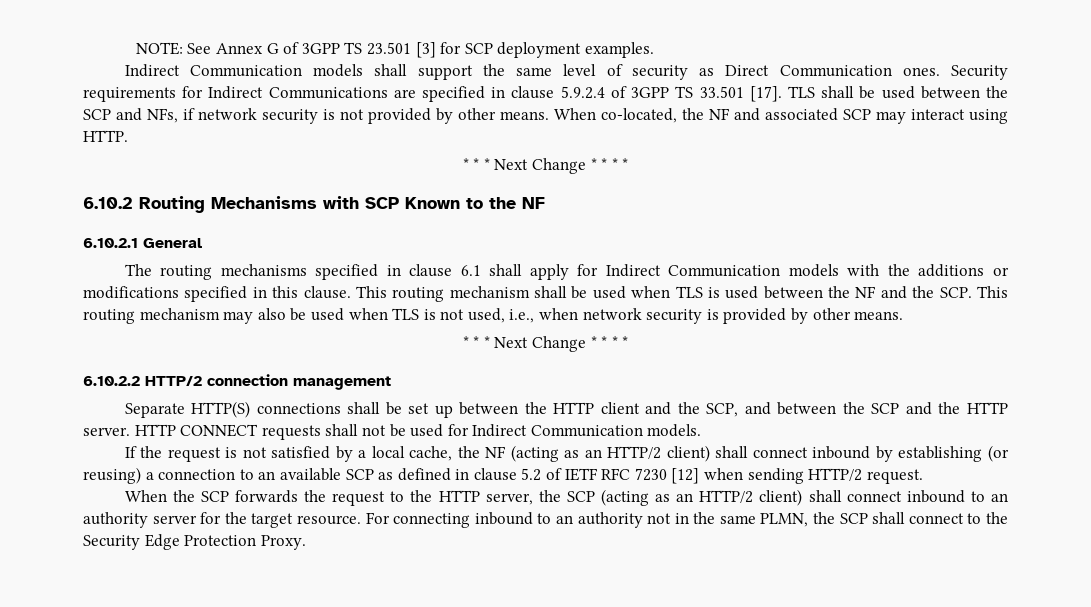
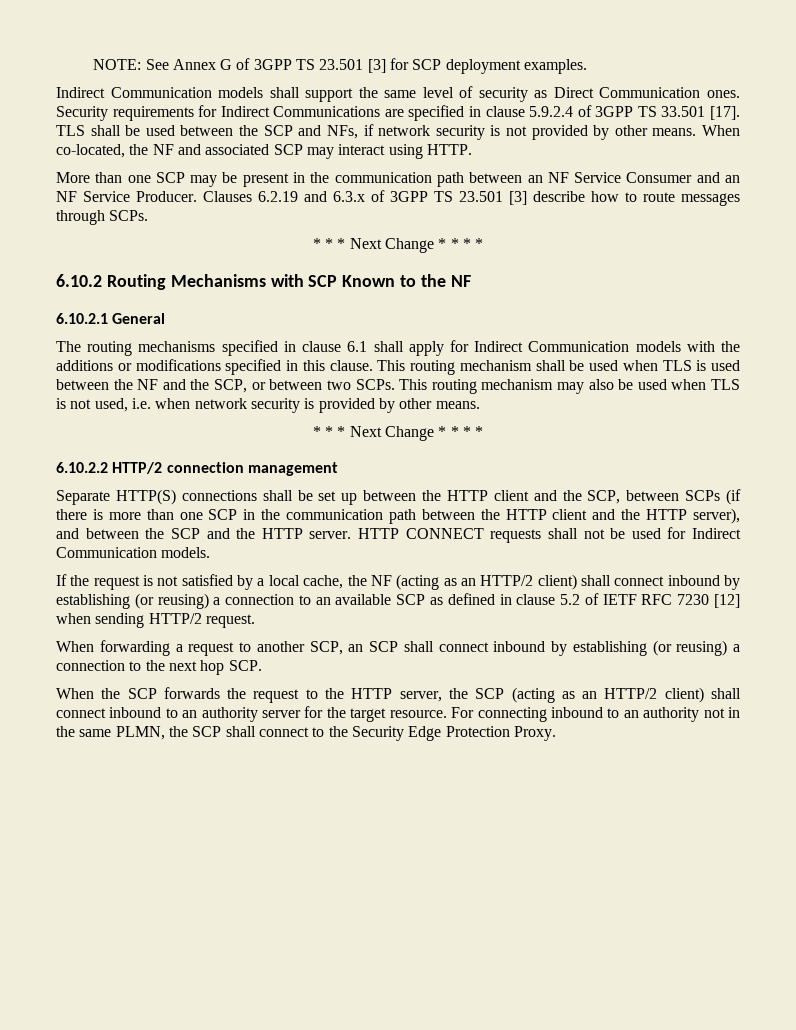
+ More than one SCP may be present in the communication path between an NF Service Consumer and an NF Service Producer. Clauses 6.2.19 and 6.3.x of 3GPP TS 23.501 [3] describe how to route messages through SCPs.
- This routing mechanism shall be used when TLS is used between the NF and the SCP. This routing mechanism may also be used when TLS is not used, i.e., when network security is provided by other means.
+ This routing mechanism shall be used when TLS is used between the NF and the SCP, or between two SCPs. This routing mechanism may also be used when TLS is not used, i.e. when network security is provided by other means.
- Separate HTTP(S) connections shall be set up between the HTTP client and the SCP, and between the SCP and the HTTP server.
+ Separate HTTP(S) connections shall be set up between the HTTP client and the SCP, between SCPs (if there is more than one SCP in the communication path between the HTTP client and the HTTP server), and between the SCP and the HTTP server.
+ When forwarding a request to another SCP, an SCP shall connect inbound by establishing (or reusing) a connection to the next hop SCP.

